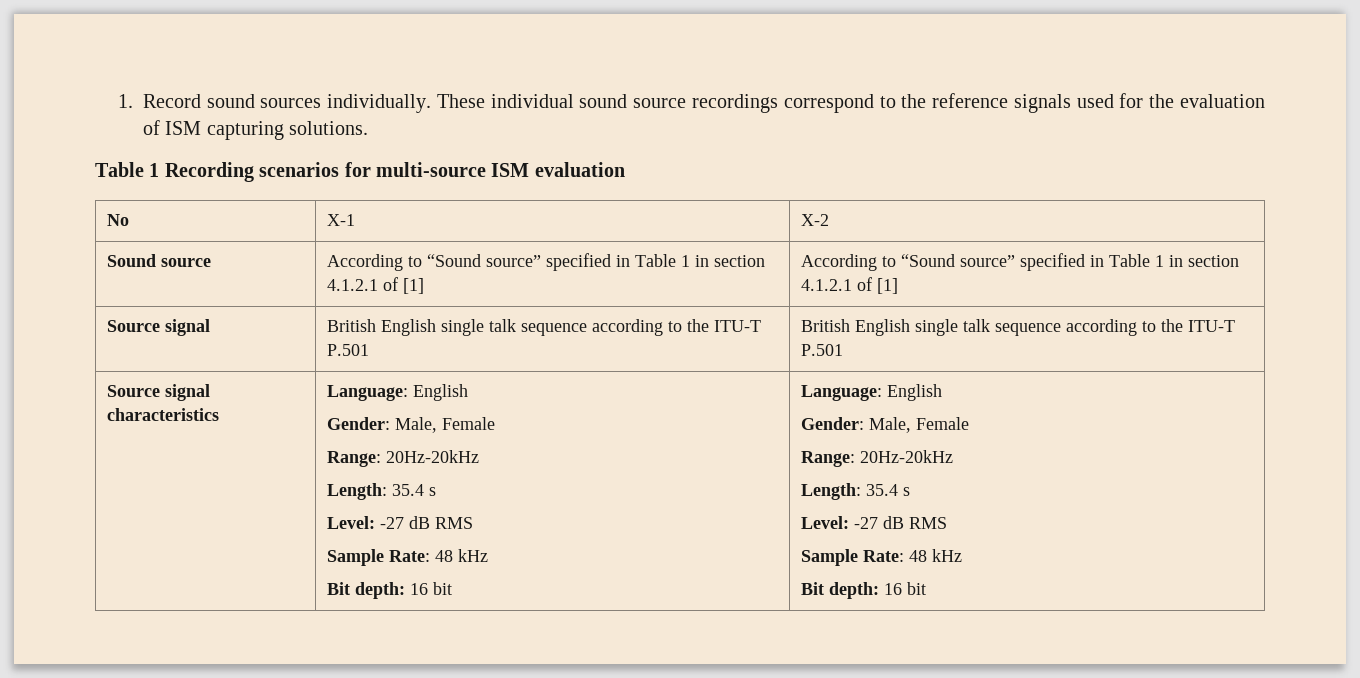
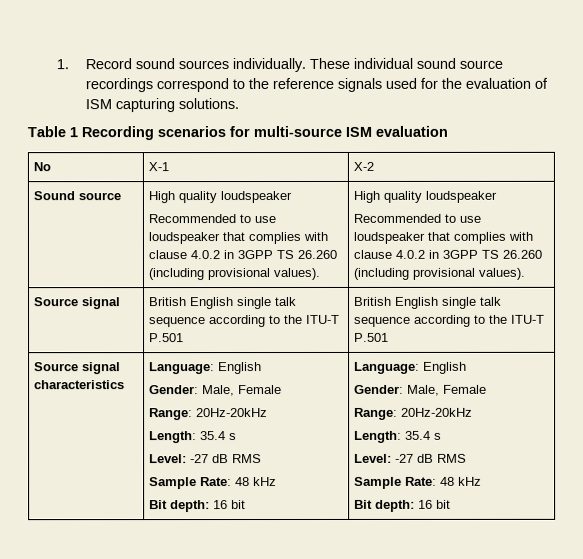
- Sound source | According to “Sound source” specified in Table 1 in section 4.1.2.1 of [1] | According to “Sound source” specified in Table 1 in section 4.1.2.1 of [1]
+ Sound source | High quality loudspeaker
+ Recommended to use loudspeaker that complies with clause 4.0.2 in 3GPP TS 26.260 (including provisional values). | High quality loudspeaker
+ Recommended to use loudspeaker that complies with clause 4.0.2 in 3GPP TS 26.260 (including provisional values).

